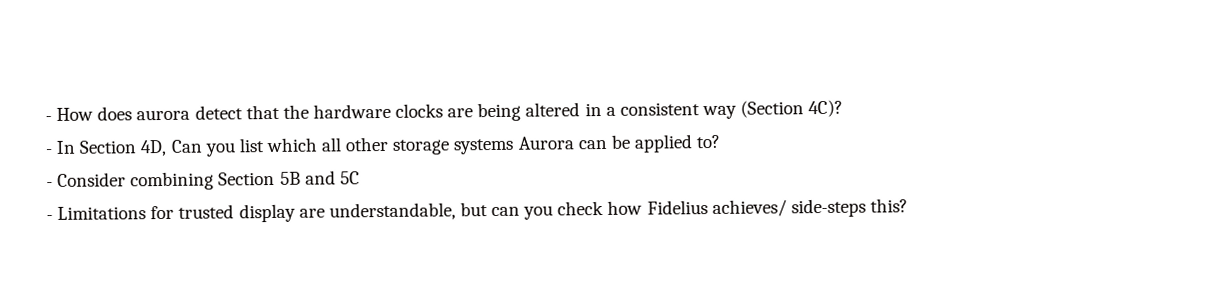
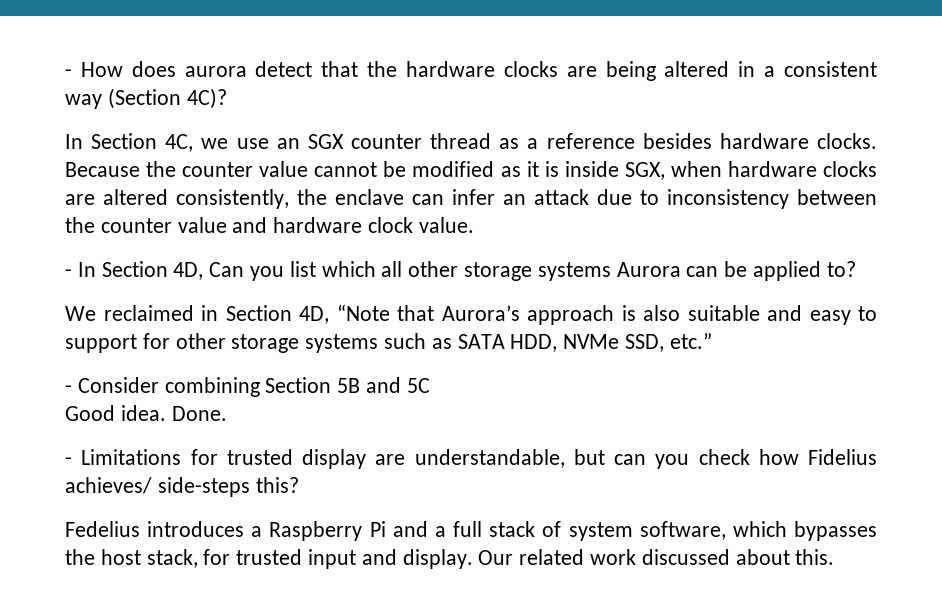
+ In Section 4C, we use an SGX counter thread as a reference besides hardware clocks. Because the counter value cannot be modified as it is inside SGX, when hardware clocks are altered consistently, the enclave can infer an attack due to inconsistency between the counter value and hardware clock value.
+ We reclaimed in Section 4D, “Note that Aurora’s approach is also suitable and easy to support for other storage systems such as SATA HDD, NVMe SSD, etc.”
+ Good idea. Done.
+ Fedelius introduces a Raspberry Pi and a full stack of system software, which bypasses the host stack, for trusted input and display. Our related work discussed about this.

